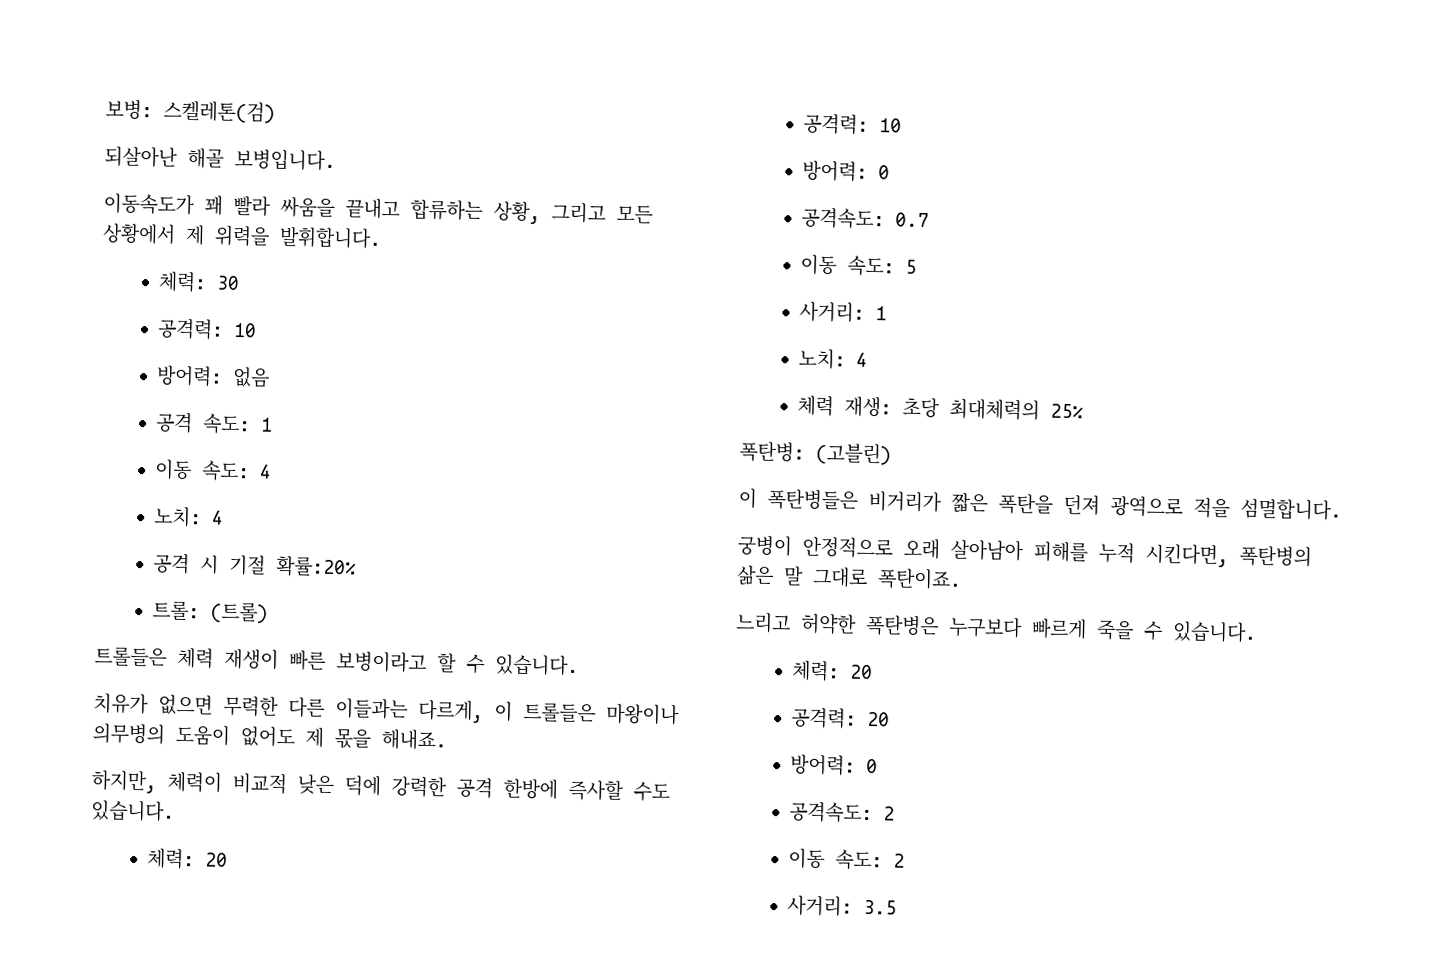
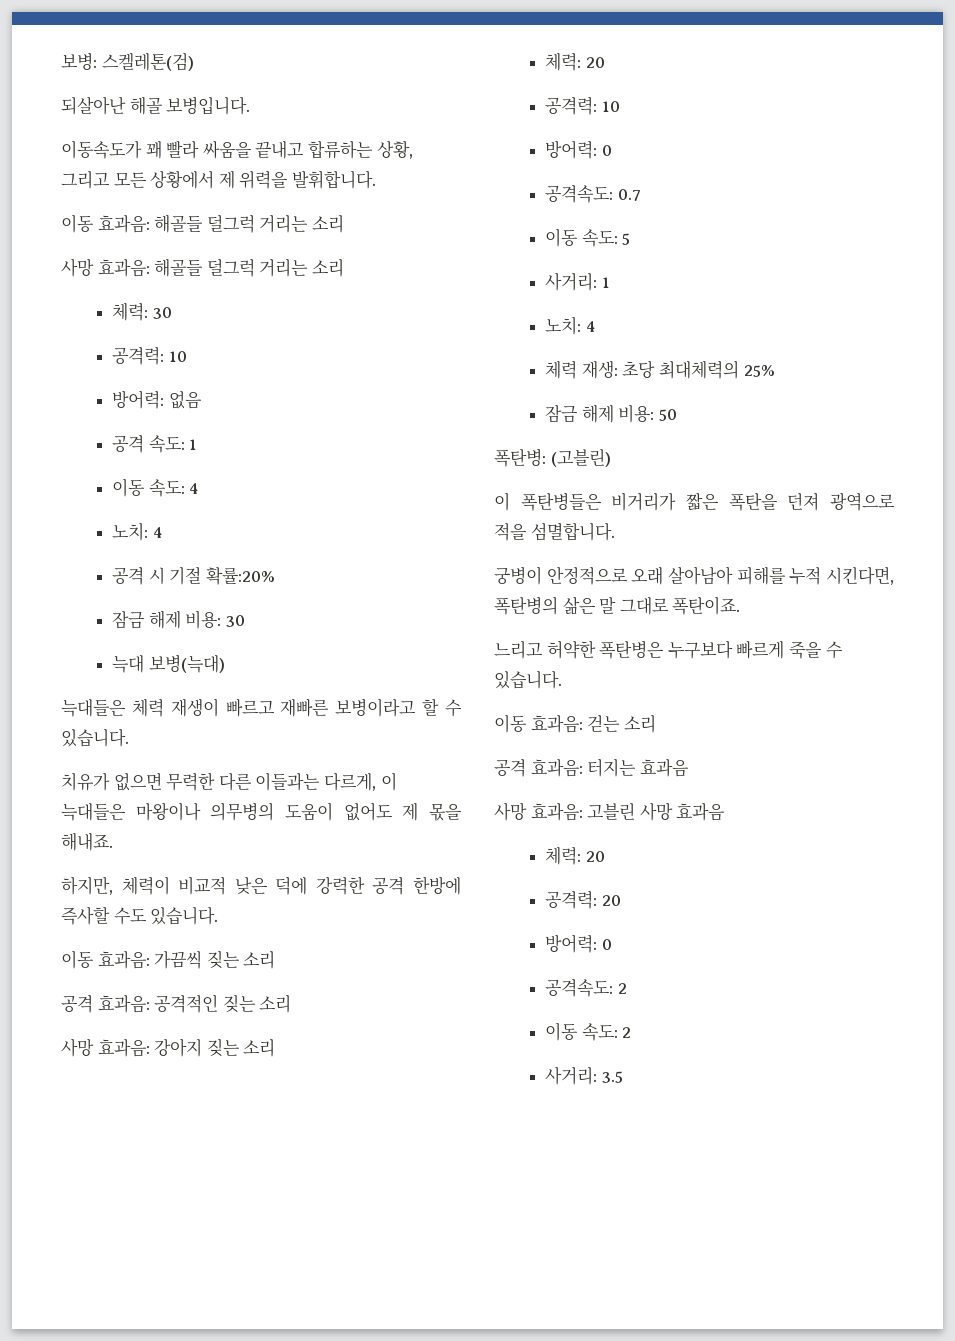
+ 이동 효과음: 해골들 덜그럭 거리는 소리
+ 사망 효과음: 해골들 덜그럭 거리는 소리
- 트롤: (트롤)
- 트롤들은 체력 재생이 빠른 보병이라고 할 수 있습니다.
+ 잠금 해제 비용: 30
+ 늑대 보병(늑대)
+ 늑대들은 체력 재생이 빠르고 재빠른 보병이라고 할 수 있습니다.
- 치유가 없으면 무력한 다른 이들과는 다르게, 이 트롤들은 마왕이나 의무병의 도움이 없어도 제 몫을 해내죠.
+ 치유가 없으면 무력한 다른 이들과는 다르게, 이 늑대들은 마왕이나 의무병의 도움이 없어도 제 몫을 해내죠.
+ 이동 효과음: 가끔씩 짖는 소리
+ 공격 효과음: 공격적인 짖는 소리
+ 사망 효과음: 강아지 짖는 소리
+ 잠금 해제 비용: 50
+ 이동 효과음: 걷는 소리
+ 공격 효과음: 터지는 효과음
+ 사망 효과음: 고블린 사망 효과음

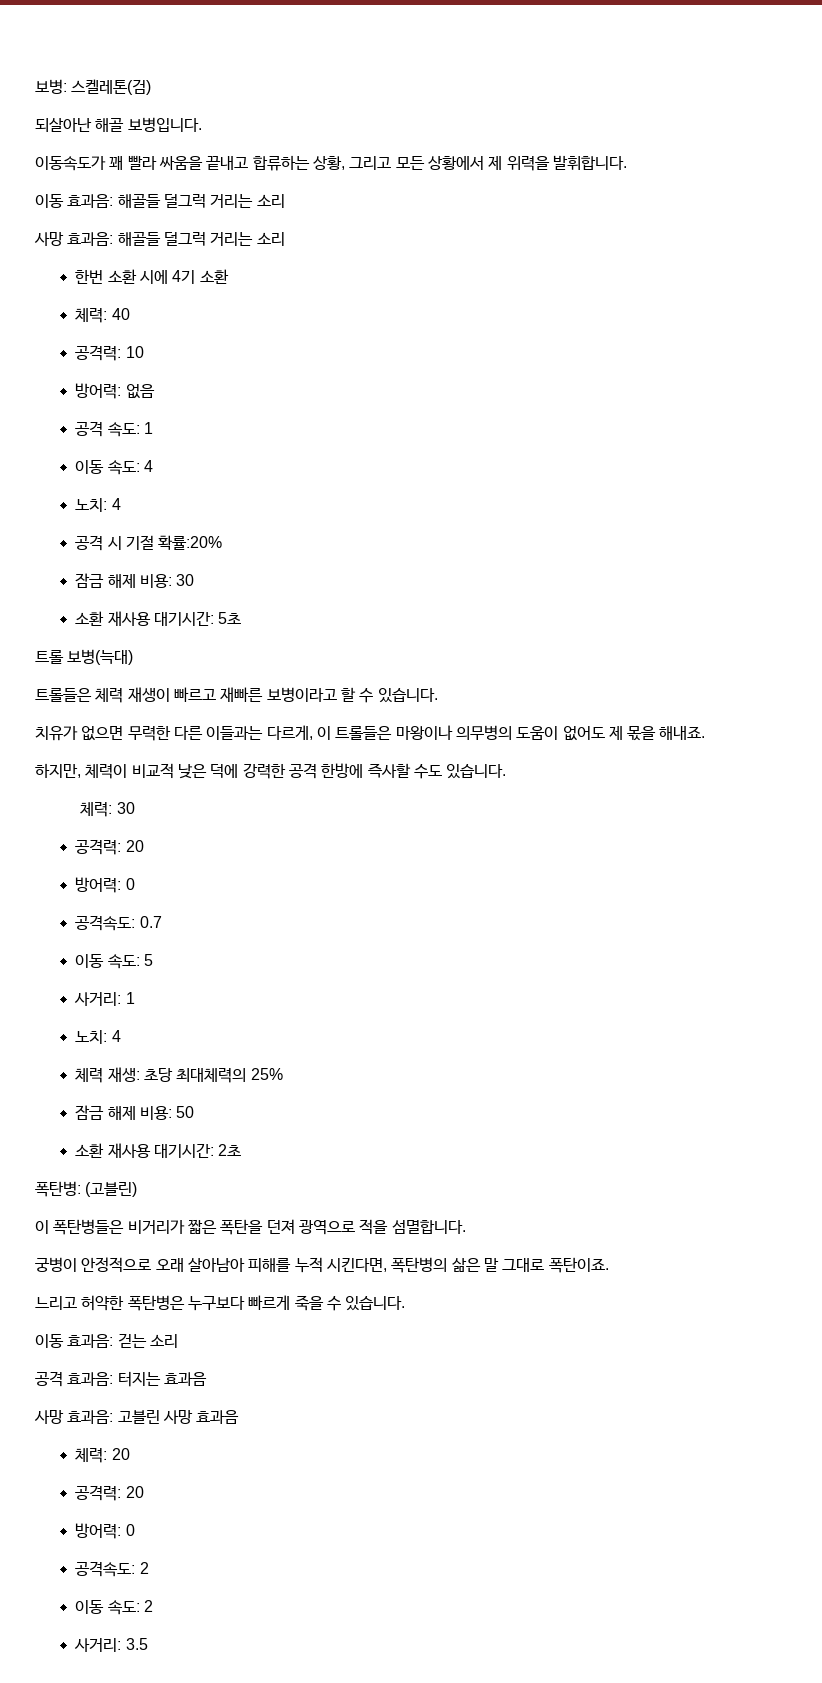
- 체력: 30
+ 한번 소환 시에 4기 소환
+ 체력: 40
- 늑대 보병(늑대)
+ 소환 재사용 대기시간: 5초
+ 트롤 보병(늑대)
- 늑대들은 체력 재생이 빠르고 재빠른 보병이라고 할 수 있습니다.
+ 트롤들은 체력 재생이 빠르고 재빠른 보병이라고 할 수 있습니다.
- 치유가 없으면 무력한 다른 이들과는 다르게, 이 늑대들은 마왕이나 의무병의 도움이 없어도 제 몫을 해내죠.
+ 치유가 없으면 무력한 다른 이들과는 다르게, 이 트롤들은 마왕이나 의무병의 도움이 없어도 제 몫을 해내죠.
- 이동 효과음: 가끔씩 짖는 소리
- 공격 효과음: 공격적인 짖는 소리
- 사망 효과음: 강아지 짖는 소리
- 체력: 20
- 공격력: 10
+ 체력: 30
+ 공격력: 20
+ 소환 재사용 대기시간: 2초

